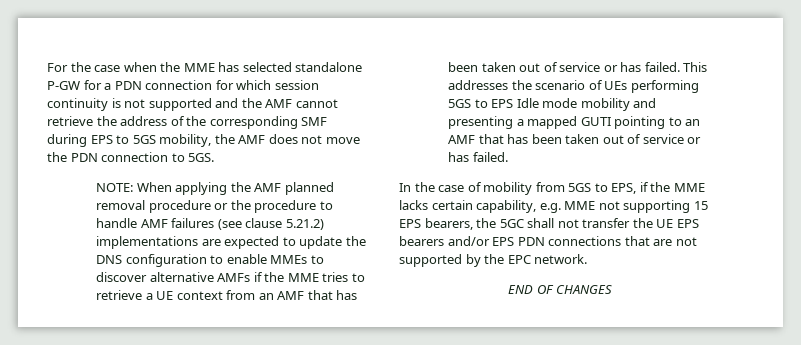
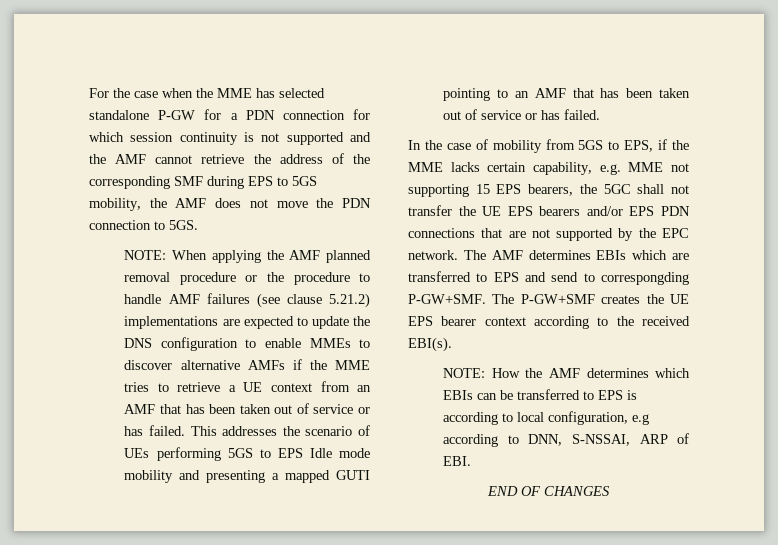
+ The AMF determines EBIs which are transferred to EPS and send to correspongding P-GW+SMF. The P-GW+SMF creates the UE EPS bearer context according to the received EBI(s).
+ NOTE: How the AMF determines which EBIs can be transferred to EPS is according to local configuration, e.g according to DNN, S-NSSAI, ARP of EBI.

